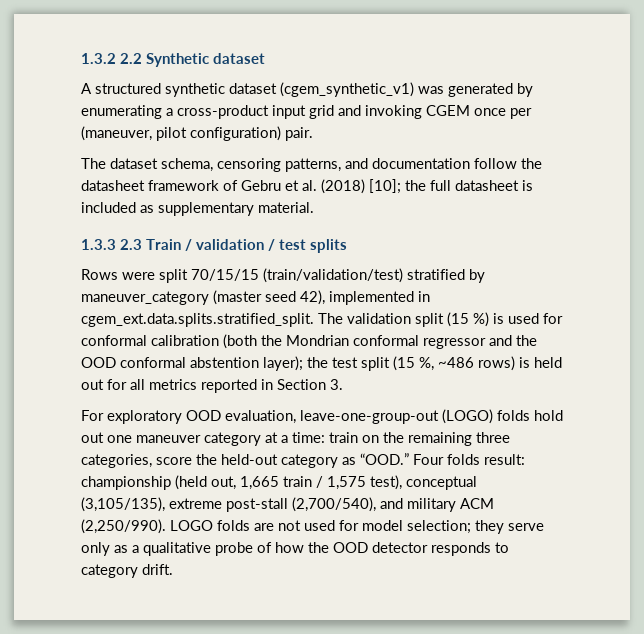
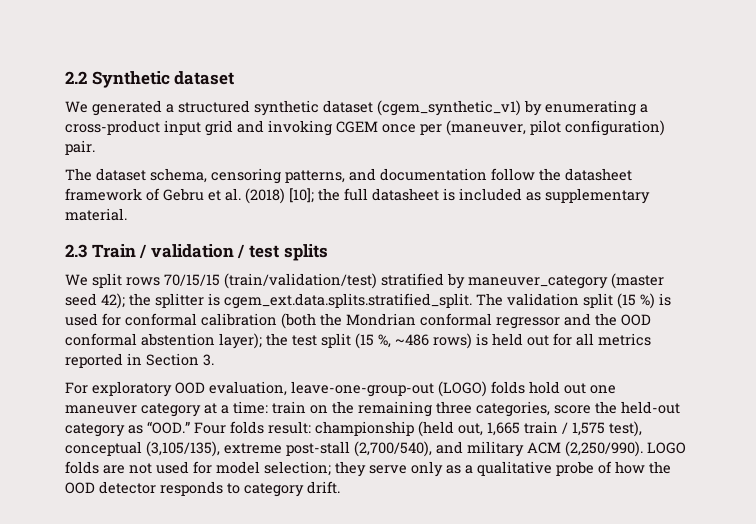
- 1.3.2 2.2 Synthetic dataset
+ 2.2 Synthetic dataset
- A structured synthetic dataset (cgem_synthetic_v1) was generated by enumerating a cross-product input grid and invoking CGEM once per (maneuver, pilot configuration) pair.
+ We generated a structured synthetic dataset (cgem_synthetic_v1) by enumerating a cross-product input grid and invoking CGEM once per (maneuver, pilot configuration) pair.
- 1.3.3 2.3 Train / validation / test splits
+ 2.3 Train / validation / test splits
- Rows were split 70/15/15 (train/validation/test) stratified by maneuver_category (master seed 42), implemented in cgem_ext.data.splits.stratified_split. The validation split (15 %) is used for conformal calibration (both the Mondrian conformal regressor and the OOD conformal abstention layer); the test split (15 %, ~486 rows) is held out for all metrics reported in Section 3.
+ We split rows 70/15/15 (train/validation/test) stratified by maneuver_category (master seed 42); the splitter is cgem_ext.data.splits.stratified_split. The validation split (15 %) is used for conformal calibration (both the Mondrian conformal regressor and the OOD conformal abstention layer); the test split (15 %, ~486 rows) is held out for all metrics reported in Section 3.

